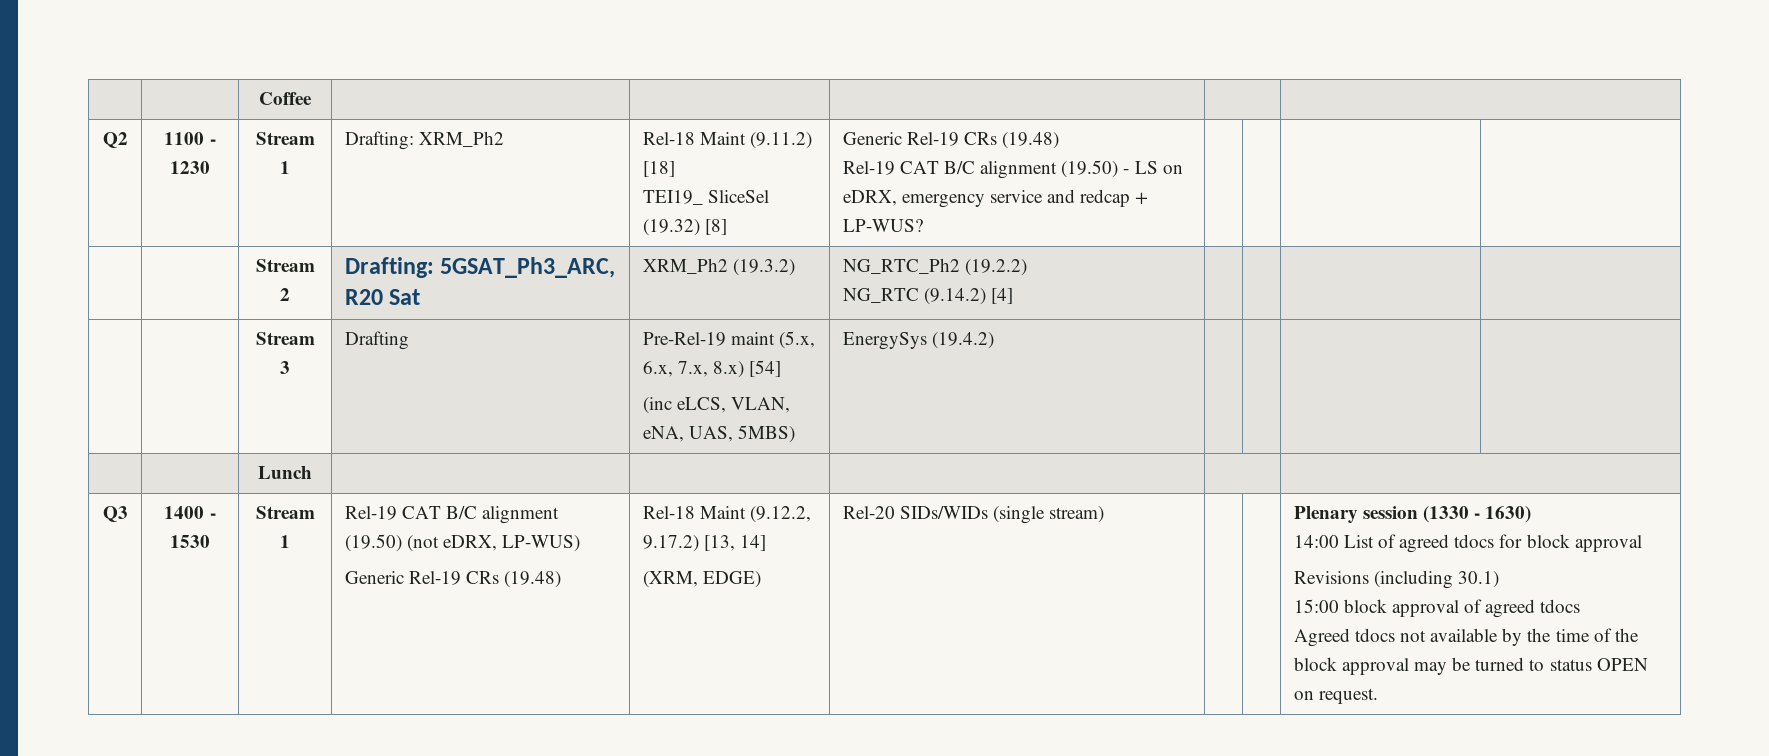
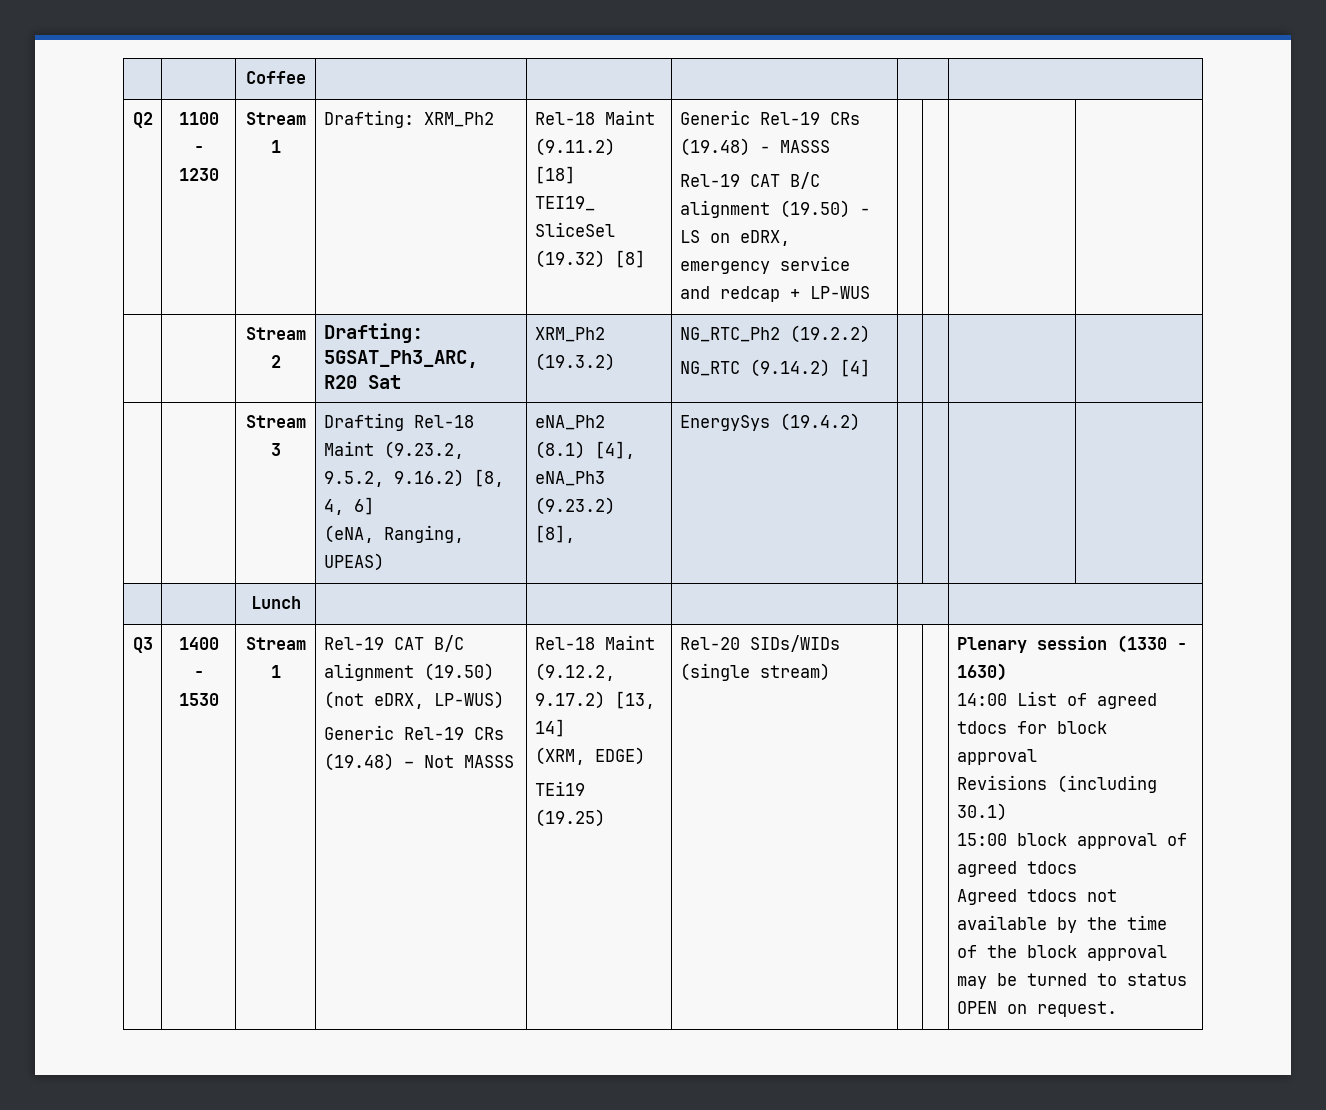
  Q2 | 1100 - 1230 | Stream 1 | Drafting: XRM_Ph2 | Rel-18 Maint (9.11.2) [18]
- TEI19_ SliceSel (19.32) [8] | Generic Rel-19 CRs (19.48)
- Rel-19 CAT B/C alignment (19.50) - LS on eDRX, emergency service and redcap + LP-WUS? | | | |
+ TEI19_ SliceSel (19.32) [8] | Generic Rel-19 CRs (19.48) - MASSS
+ Rel-19 CAT B/C alignment (19.50) - LS on eDRX, emergency service and redcap + LP-WUS | | | |
- | | Stream 3 | Drafting | Pre-Rel-19 maint (5.x, 6.x, 7.x, 8.x) [54]
- (inc eLCS, VLAN, eNA, UAS, 5MBS) | EnergySys (19.4.2) | | | |
+ | | Stream 3 | Drafting Rel-18 Maint (9.23.2, 9.5.2, 9.16.2) [8, 4, 6]
+ (eNA, Ranging, UPEAS) | eNA_Ph2 (8.1) [4], eNA_Ph3 (9.23.2) [8], | EnergySys (19.4.2) | | | |
  Rel-19 CAT B/C alignment (19.50) (not eDRX, LP-WUS)
- Generic Rel-19 CRs (19.48)
+ Generic Rel-19 CRs (19.48) – Not MASSS
+ TEi19 (19.25)

